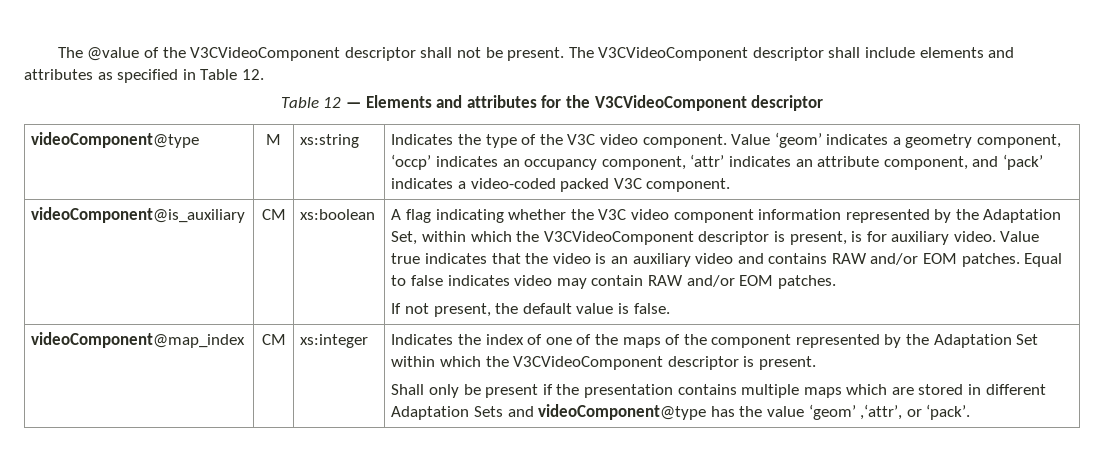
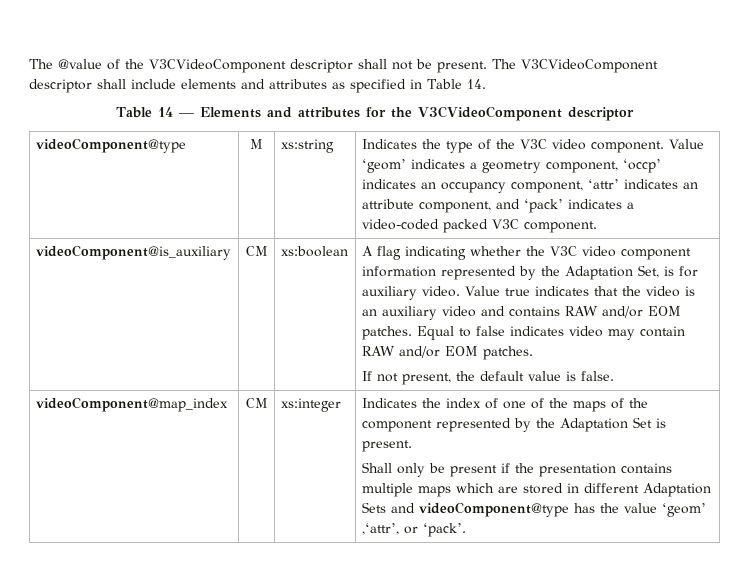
- The V3CVideoComponent descriptor shall include elements and attributes as specified in Table 12.
- Table 12 — Elements and attributes for the V3CVideoComponent descriptor
+ The V3CVideoComponent descriptor shall include elements and attributes as specified in Table 14.
+ Table 14 — Elements and attributes for the V3CVideoComponent descriptor
- A flag indicating whether the V3C video component information represented by the Adaptation Set, within which the V3CVideoComponent descriptor is present, is for auxiliary video.
+ A flag indicating whether the V3C video component information represented by the Adaptation Set, is for auxiliary video.
- Indicates the index of one of the maps of the component represented by the Adaptation Set within which the V3CVideoComponent descriptor is present.
+ Indicates the index of one of the maps of the component represented by the Adaptation Set is present.

